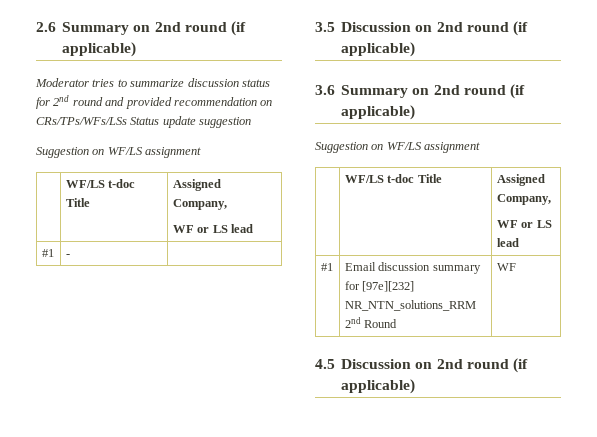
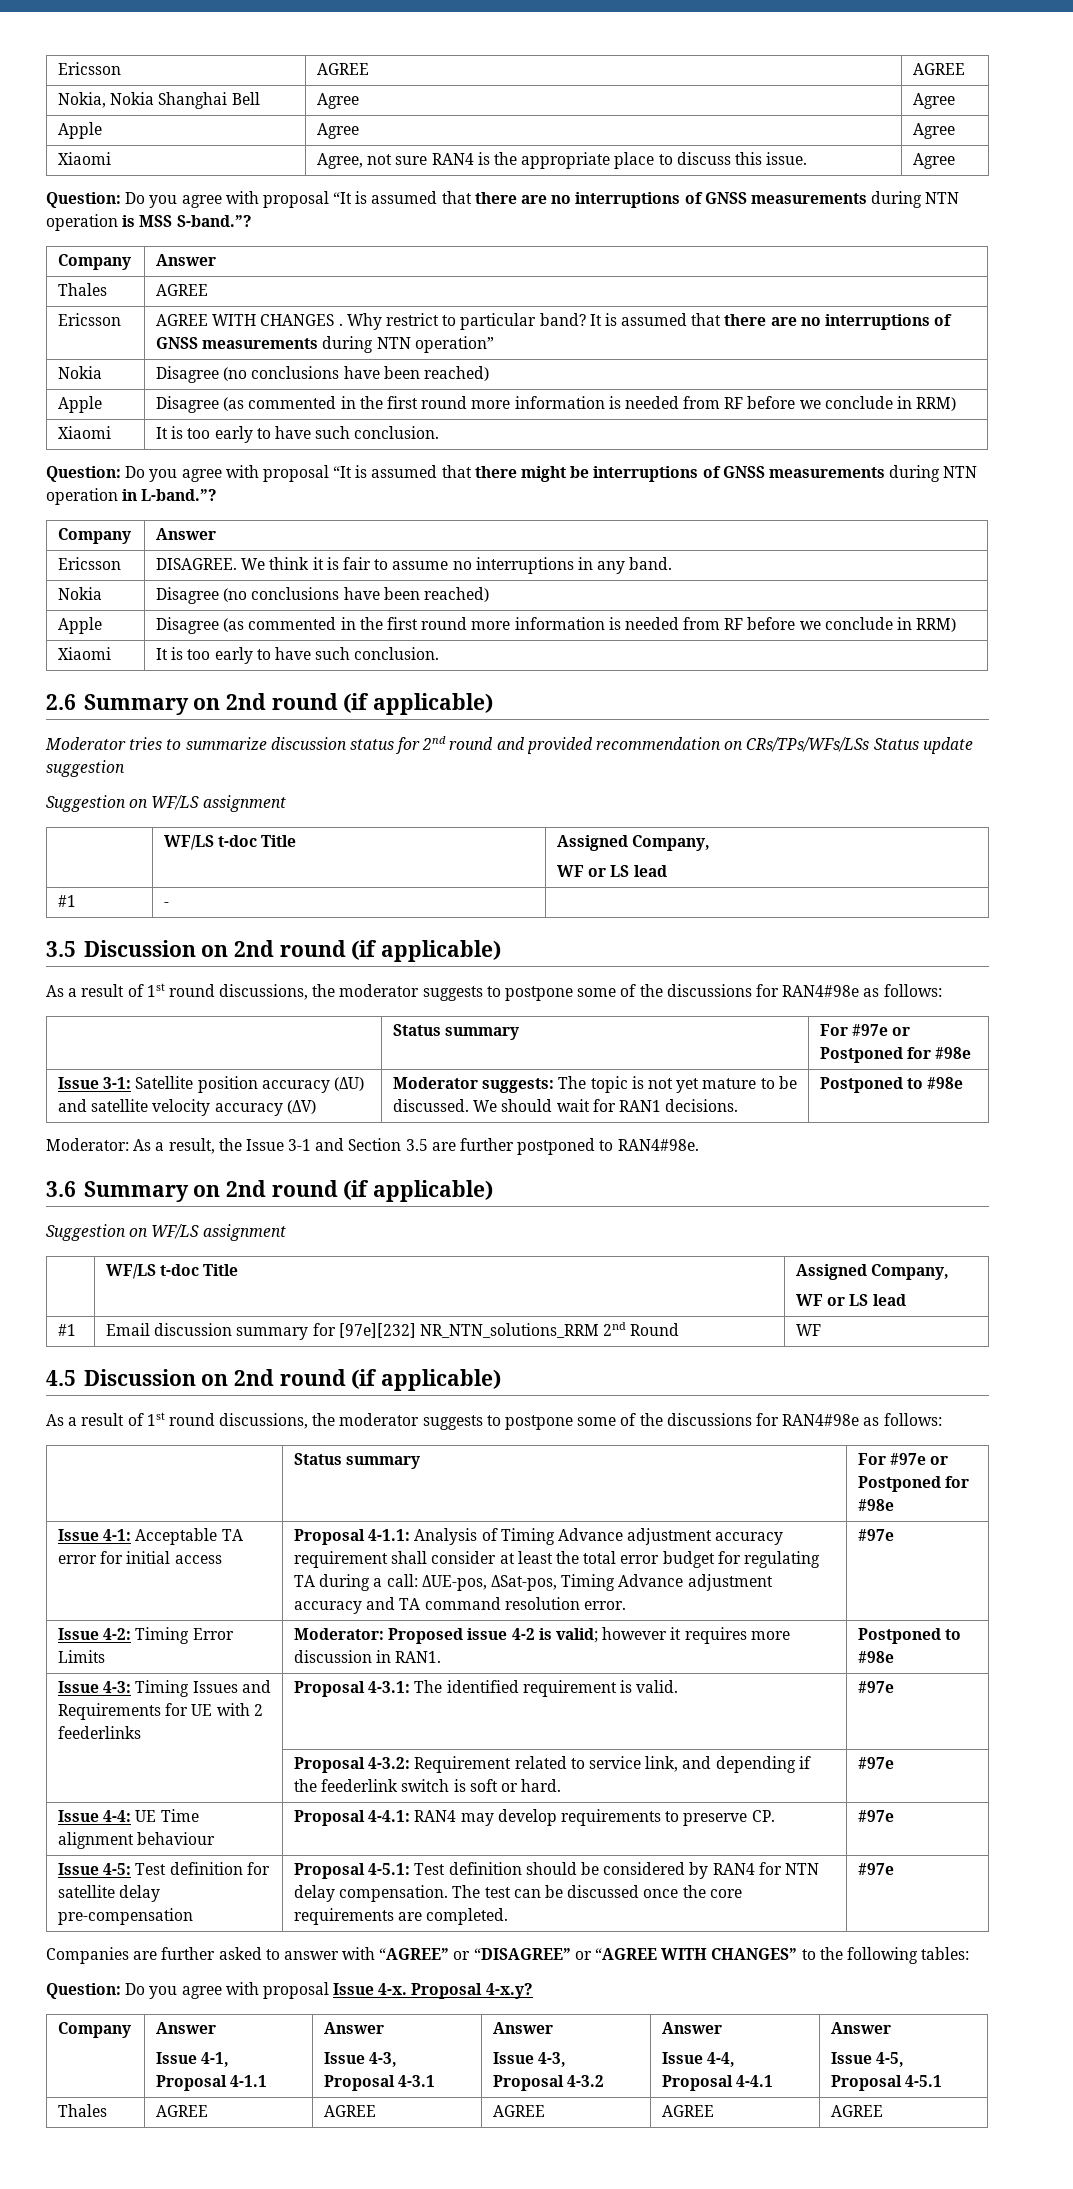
+ Ericsson | AGREE | AGREE
+ Nokia, Nokia Shanghai Bell | Agree | Agree
+ Apple | Agree | Agree
+ Xiaomi | Agree, not sure RAN4 is the appropriate place to discuss this issue. | Agree
+ Question: Do you agree with proposal “It is assumed that there are no interruptions of GNSS measurements during NTN operation is MSS S-band.”?
+ Company | Answer
+ Thales | AGREE
+ Ericsson | AGREE WITH CHANGES . Why restrict to particular band? It is assumed that there are no interruptions of GNSS measurements during NTN operation”
+ Nokia | Disagree (no conclusions have been reached)
+ Apple | Disagree (as commented in the first round more information is needed from RF before we conclude in RRM)
+ Xiaomi | It is too early to have such conclusion.
+ Question: Do you agree with proposal “It is assumed that there might be interruptions of GNSS measurements during NTN operation in L-band.”?
+ Company | Answer
+ Ericsson | DISAGREE. We think it is fair to assume no interruptions in any band.
+ Nokia | Disagree (no conclusions have been reached)
+ Apple | Disagree (as commented in the first round more information is needed from RF before we conclude in RRM)
+ Xiaomi | It is too early to have such conclusion.
  3.5 Discussion on 2nd round (if applicable)
+ As a result of 1st round discussions, the moderator suggests to postpone some of the discussions for RAN4#98e as follows:
+ | Status summary | For #97e or Postponed for #98e
+ Issue 3-1: Satellite position accuracy (ΔU) and satellite velocity accuracy (ΔV) | Moderator suggests: The topic is not yet mature to be discussed. We should wait for RAN1 decisions. | Postponed to #98e
+ Moderator: As a result, the Issue 3-1 and Section 3.5 are further postponed to RAN4#98e.
  4.5 Discussion on 2nd round (if applicable)
+ As a result of 1st round discussions, the moderator suggests to postpone some of the discussions for RAN4#98e as follows:
+ | Status summary | For #97e or Postponed for #98e
+ Issue 4-1: Acceptable TA error for initial access | Proposal 4-1.1: Analysis of Timing Advance adjustment accuracy requirement shall consider at least the total error budget for regulating TA during a call: ΔUE-pos, ΔSat-pos, Timing Advance adjustment accuracy and TA command resolution error. | #97e
+ Issue 4-2: Timing Error Limits | Moderator: Proposed issue 4-2 is valid; however it requires more discussion in RAN1. | Postponed to #98e
+ Issue 4-3: Timing Issues and Requirements for UE with 2 feederlinks | Proposal 4-3.1: The identified requirement is valid. | #97e
+ | Proposal 4-3.2: Requirement related to service link, and depending if the feederlink switch is soft or hard. | #97e
+ Issue 4-4: UE Time alignment behaviour | Proposal 4-4.1: RAN4 may develop requirements to preserve CP. | #97e
+ Issue 4-5: Test definition for satellite delay pre-compensation | Proposal 4-5.1: Test definition should be considered by RAN4 for NTN delay compensation. The test can be discussed once the core requirements are completed. | #97e
+ Companies are further asked to answer with “AGREE” or “DISAGREE” or “AGREE WITH CHANGES” to the following tables:
+ Question: Do you agree with proposal Issue 4-x. Proposal 4-x.y?
+ Company | Answer
+ Issue 4-1, Proposal 4-1.1 | Answer
+ Issue 4-3, Proposal 4-3.1 | Answer
+ Issue 4-3, Proposal 4-3.2 | Answer
+ Issue 4-4, Proposal 4-4.1 | Answer
+ Issue 4-5, Proposal 4-5.1
+ Thales | AGREE | AGREE | AGREE | AGREE | AGREE

